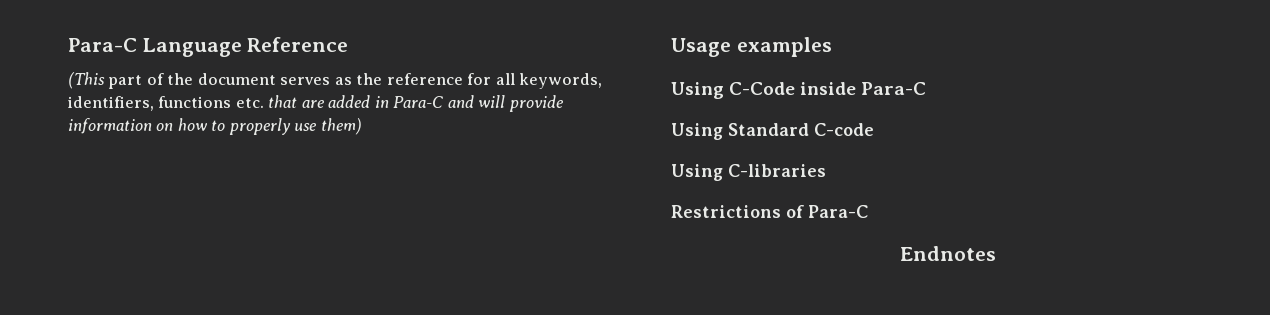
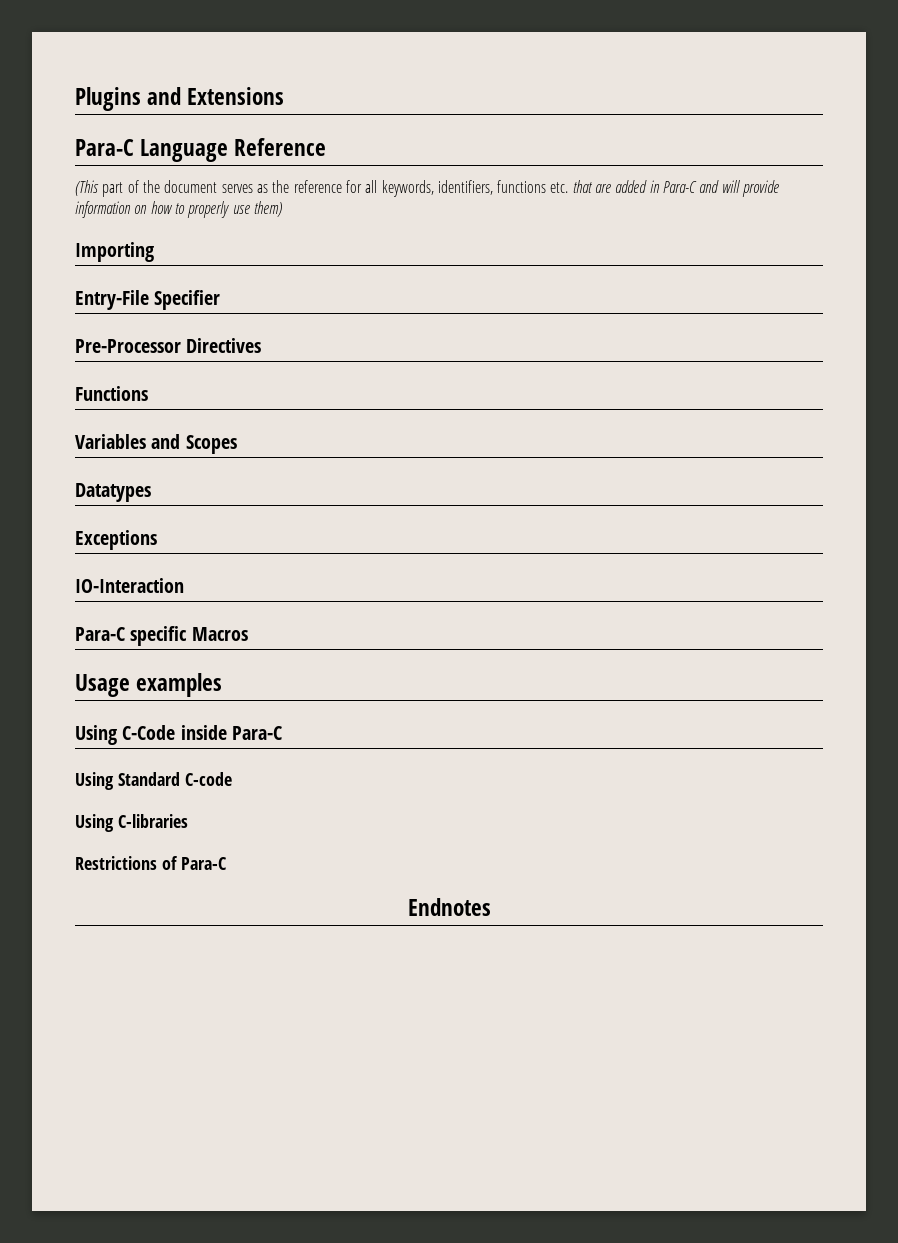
+ Plugins and Extensions
+ Importing
+ Entry-File Specifier
+ Pre-Processor Directives
+ Functions
+ Variables and Scopes
+ Datatypes
+ Exceptions
+ IO-Interaction
+ Para-C specific Macros

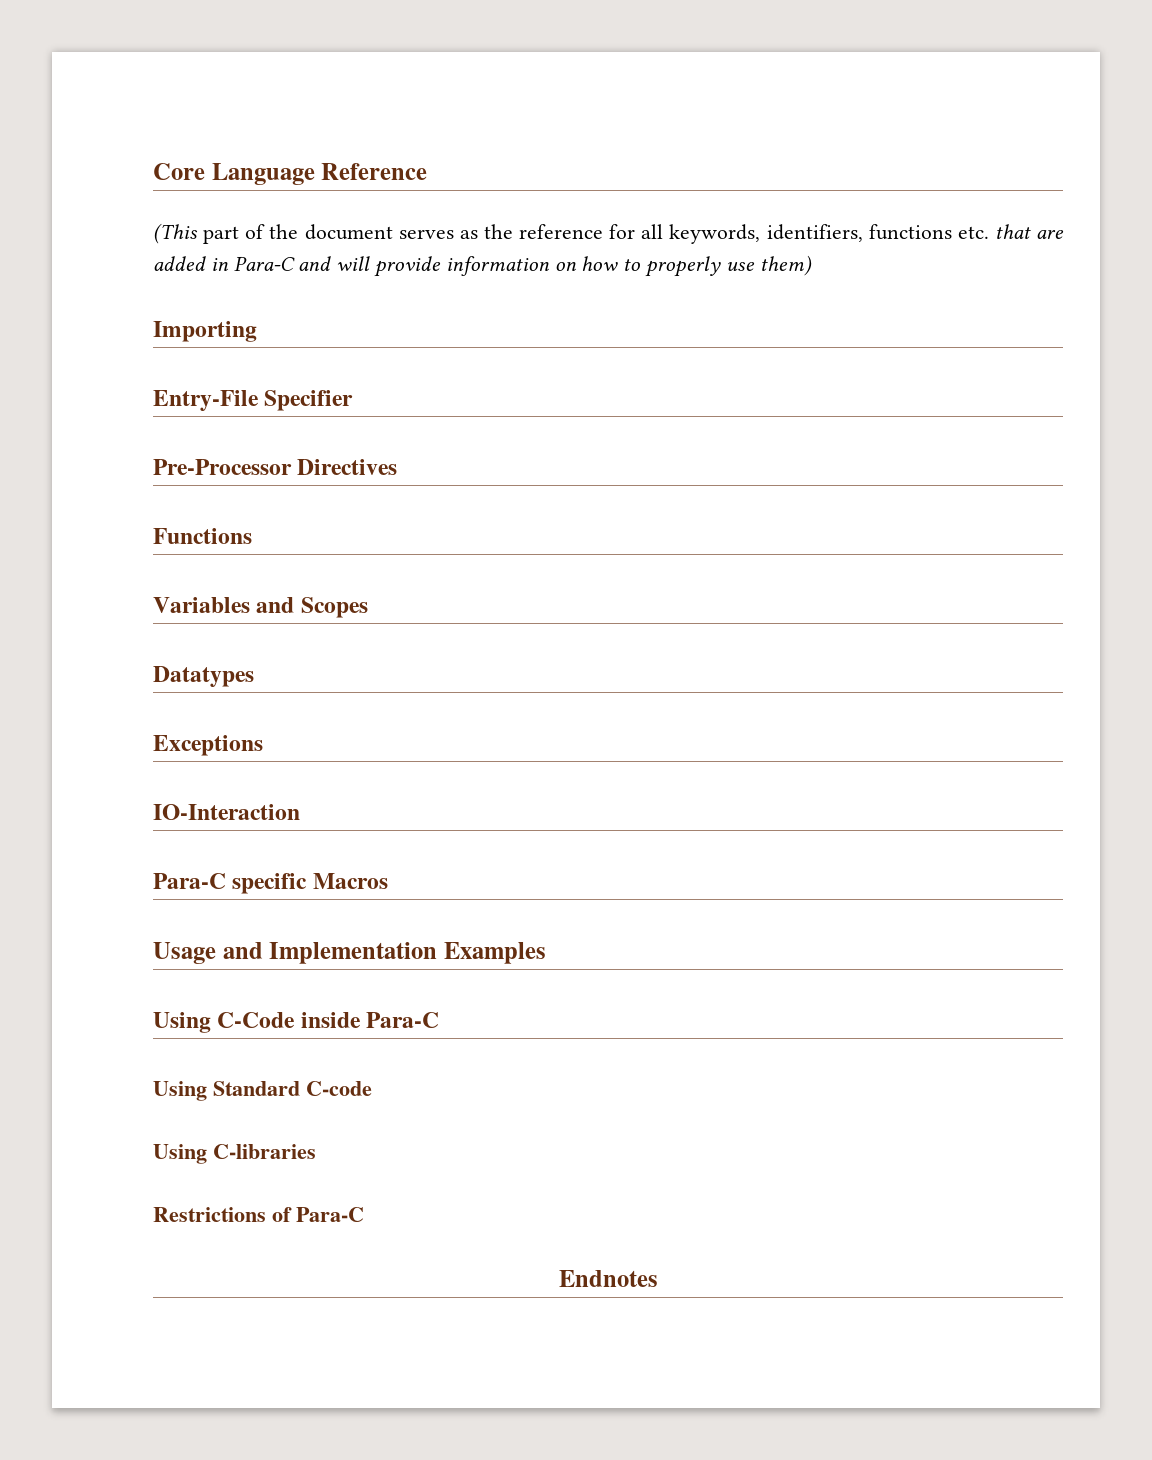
- Plugins and Extensions
- Para-C Language Reference
+ Core Language Reference
- Usage examples
+ Usage and Implementation Examples

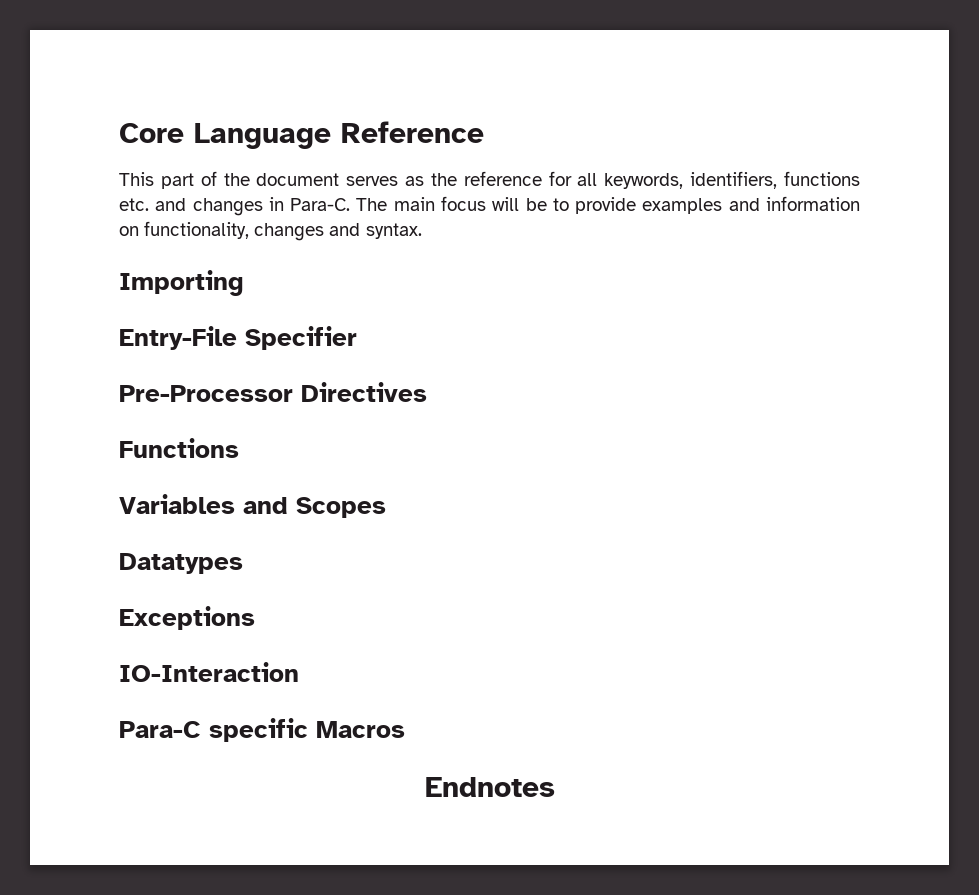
- (This part of the document serves as the reference for all keywords, identifiers, functions etc. that are added in Para-C and will provide information on how to properly use them)
+ This part of the document serves as the reference for all keywords, identifiers, functions etc. and changes in Para-C. The main focus will be to provide examples and information on functionality, changes and syntax.
- Usage and Implementation Examples
- Using C-Code inside Para-C
- Using Standard C-code
- Using C-libraries
- Restrictions of Para-C

